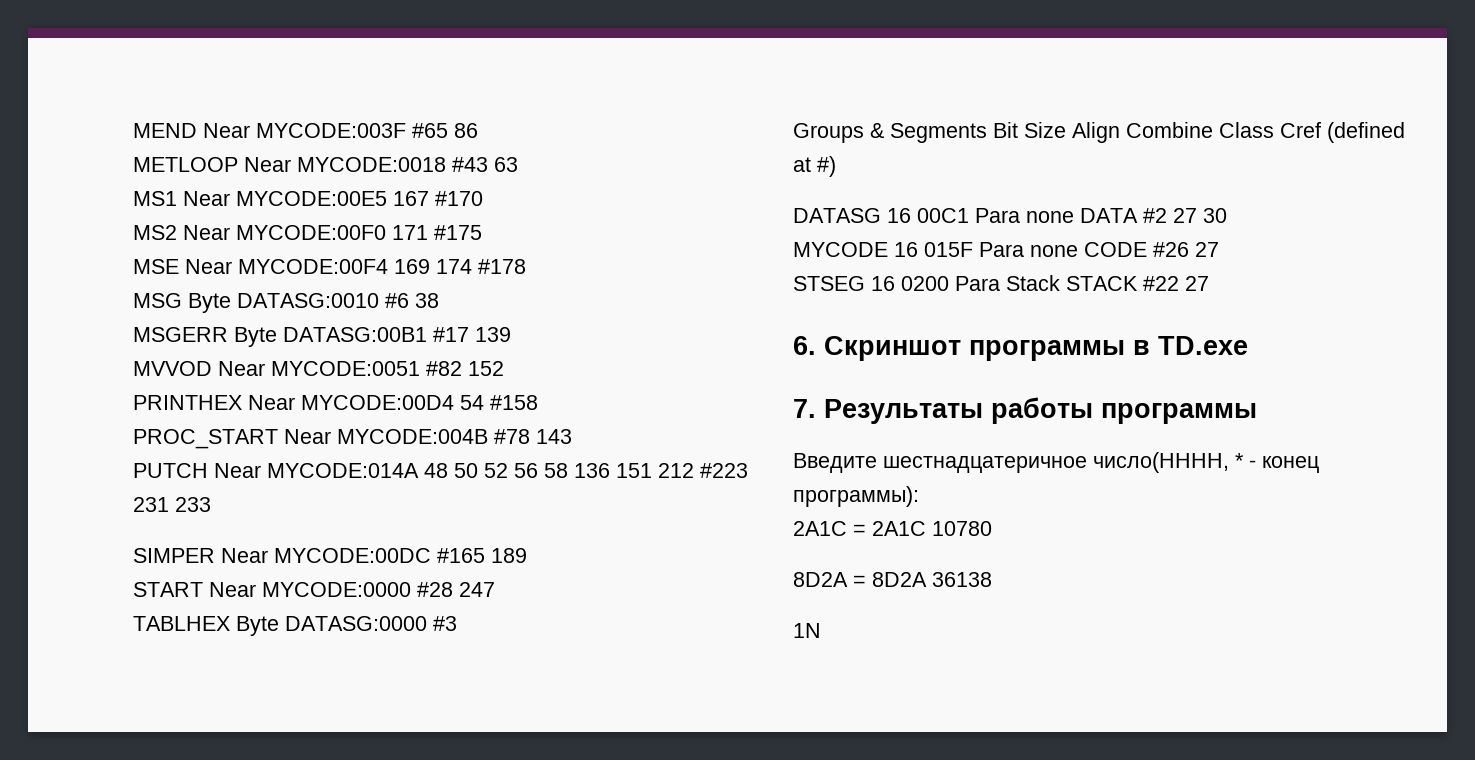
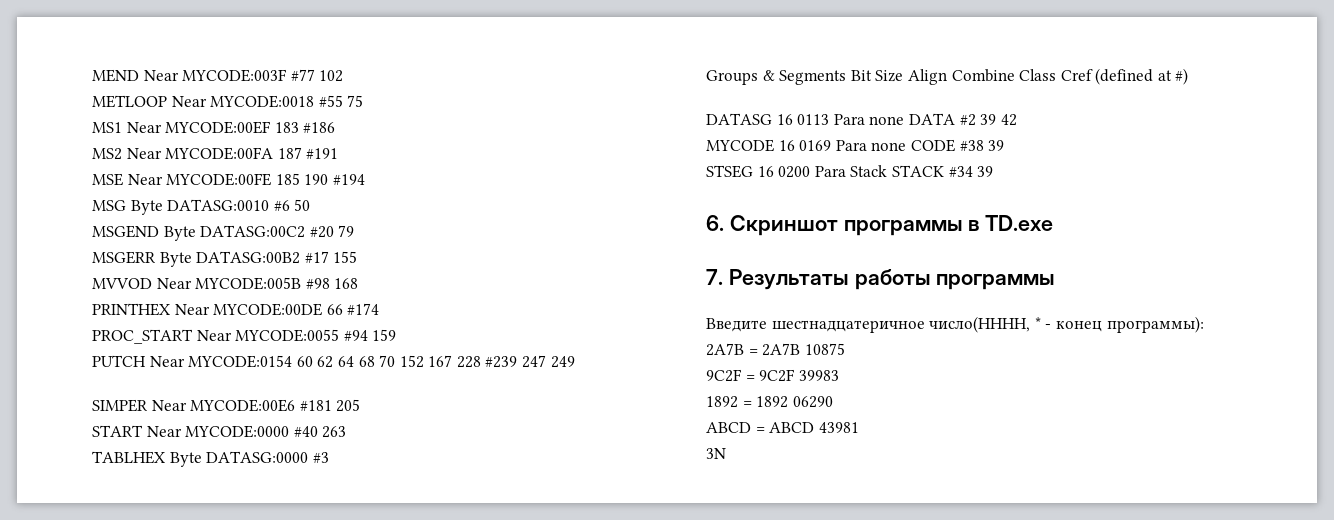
- MEND Near MYCODE:003F #65 86
+ MEND Near MYCODE:003F #77 102
- METLOOP Near MYCODE:0018 #43 63
+ METLOOP Near MYCODE:0018 #55 75
- MS1 Near MYCODE:00E5 167 #170
+ MS1 Near MYCODE:00EF 183 #186
- MS2 Near MYCODE:00F0 171 #175
+ MS2 Near MYCODE:00FA 187 #191
- MSE Near MYCODE:00F4 169 174 #178
+ MSE Near MYCODE:00FE 185 190 #194
- MSG Byte DATASG:0010 #6 38
+ MSG Byte DATASG:0010 #6 50
+ MSGEND Byte DATASG:00C2 #20 79
- MSGERR Byte DATASG:00B1 #17 139
+ MSGERR Byte DATASG:00B2 #17 155
- MVVOD Near MYCODE:0051 #82 152
+ MVVOD Near MYCODE:005B #98 168
- PRINTHEX Near MYCODE:00D4 54 #158
+ PRINTHEX Near MYCODE:00DE 66 #174
- PROC_START Near MYCODE:004B #78 143
+ PROC_START Near MYCODE:0055 #94 159
- PUTCH Near MYCODE:014A 48 50 52 56 58 136 151 212 #223 231 233
+ PUTCH Near MYCODE:0154 60 62 64 68 70 152 167 228 #239 247 249
- SIMPER Near MYCODE:00DC #165 189
+ SIMPER Near MYCODE:00E6 #181 205
- START Near MYCODE:0000 #28 247
+ START Near MYCODE:0000 #40 263
- DATASG 16 00C1 Para none DATA #2 27 30
+ DATASG 16 0113 Para none DATA #2 39 42
- MYCODE 16 015F Para none CODE #26 27
+ MYCODE 16 0169 Para none CODE #38 39
- STSEG 16 0200 Para Stack STACK #22 27
+ STSEG 16 0200 Para Stack STACK #34 39
- 2A1C = 2A1C 10780
- 8D2A = 8D2A 36138
- 1N
+ 2A7B = 2A7B 10875
+ 9C2F = 9C2F 39983
+ 1892 = 1892 06290
+ ABCD = ABCD 43981
+ 3N

